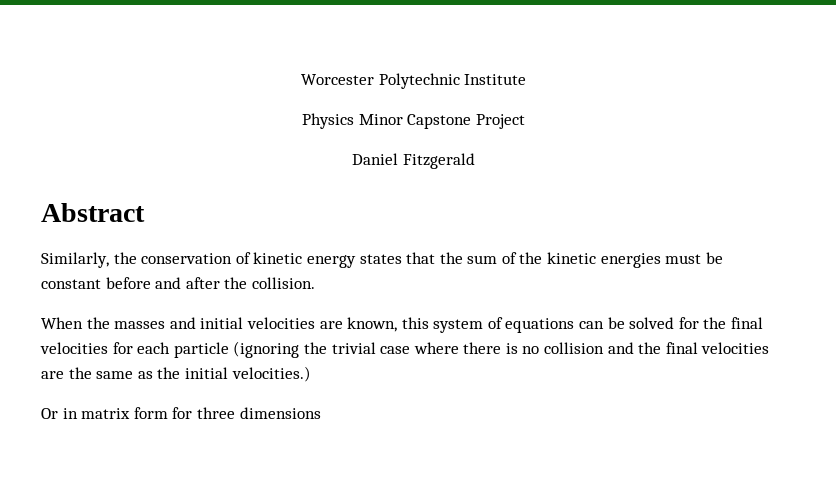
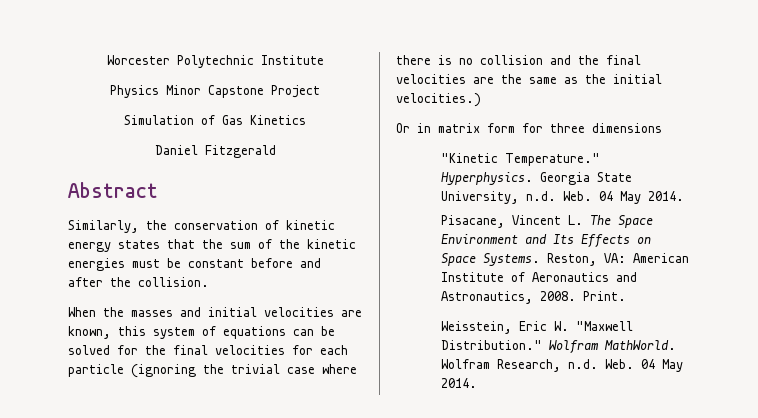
+ Simulation of Gas Kinetics
+ "Kinetic Temperature." Hyperphysics. Georgia State University, n.d. Web. 04 May 2014.
+ Pisacane, Vincent L. The Space Environment and Its Effects on Space Systems. Reston, VA: American Institute of Aeronautics and Astronautics, 2008. Print.
+ Weisstein, Eric W. "Maxwell Distribution." Wolfram MathWorld. Wolfram Research, n.d. Web. 04 May 2014.

